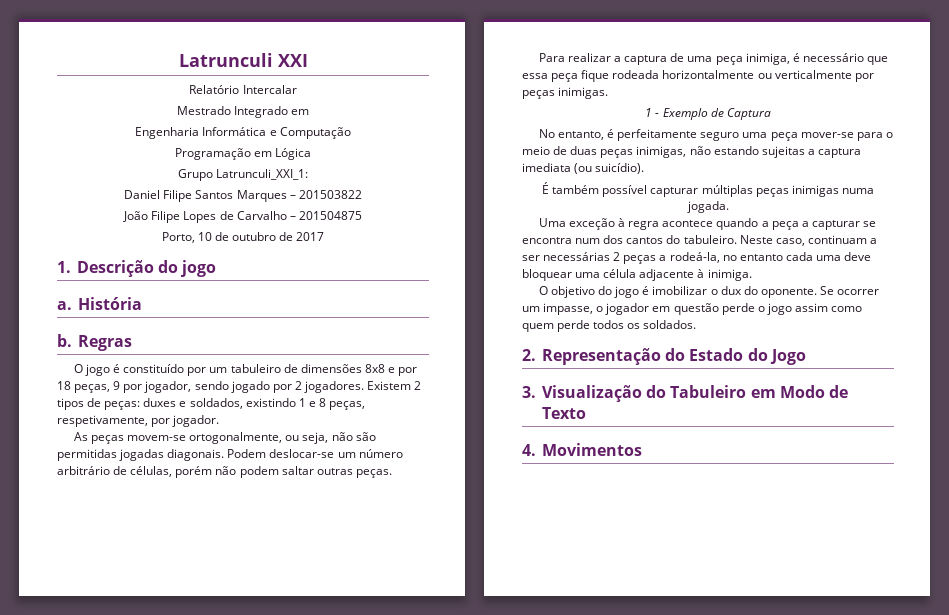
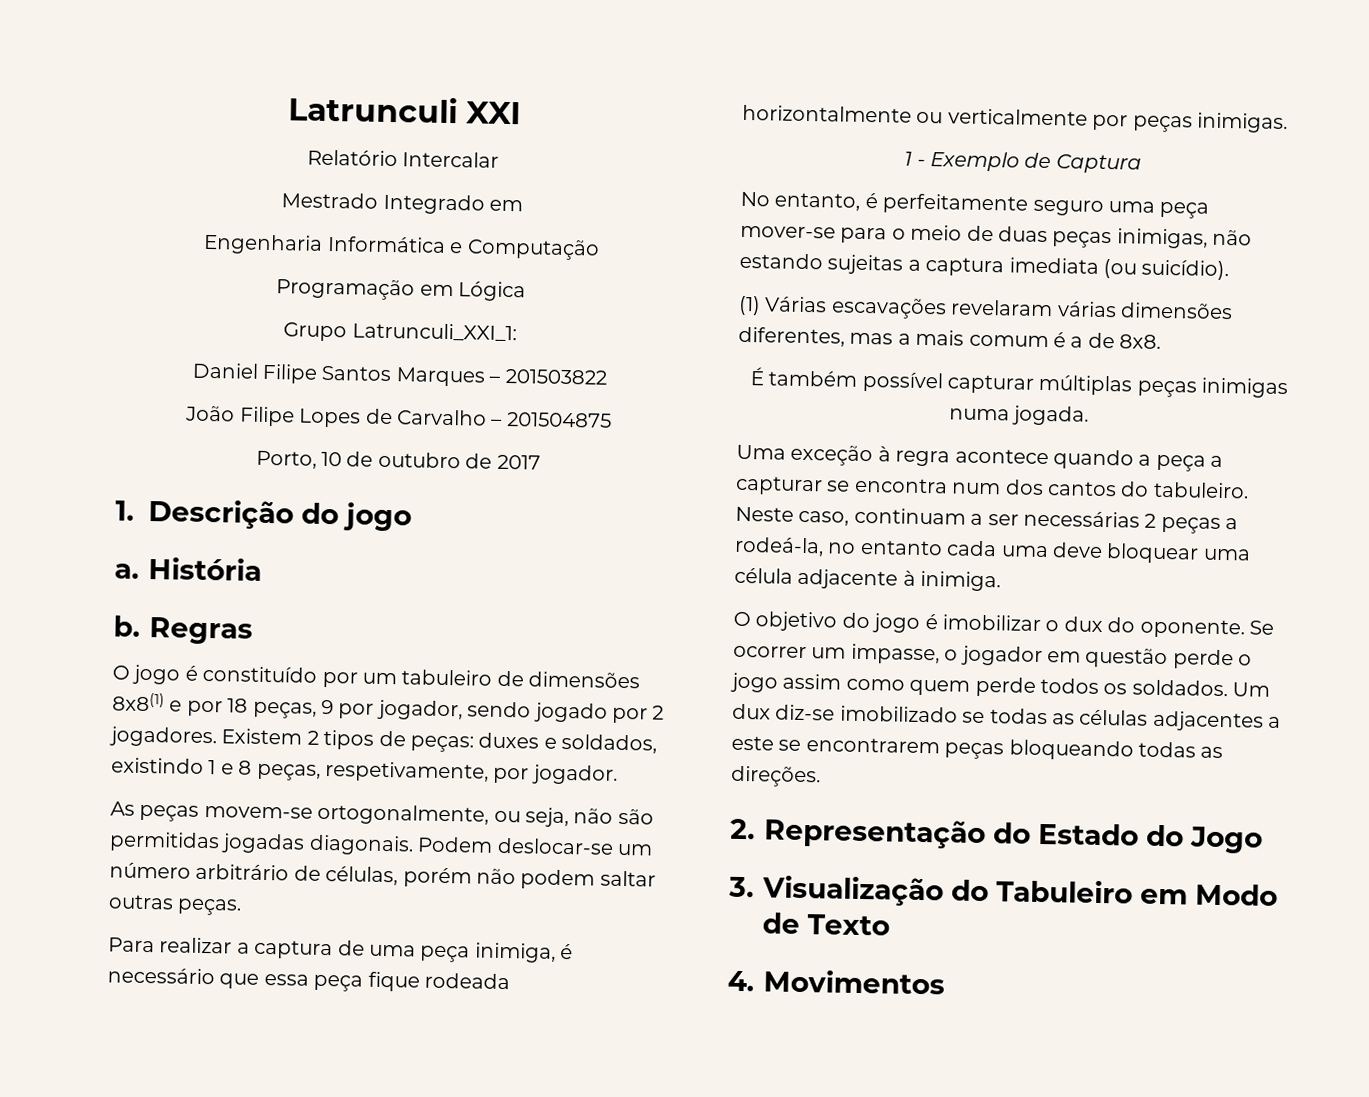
- O jogo é constituído por um tabuleiro de dimensões 8x8 e por 18 peças, 9 por jogador, sendo jogado por 2 jogadores.
+ O jogo é constituído por um tabuleiro de dimensões 8x8(1) e por 18 peças, 9 por jogador, sendo jogado por 2 jogadores.
+ (1) Várias escavações revelaram várias dimensões diferentes, mas a mais comum é a de 8x8.
+ Um dux diz-se imobilizado se todas as células adjacentes a este se encontrarem peças bloqueando todas as direções.

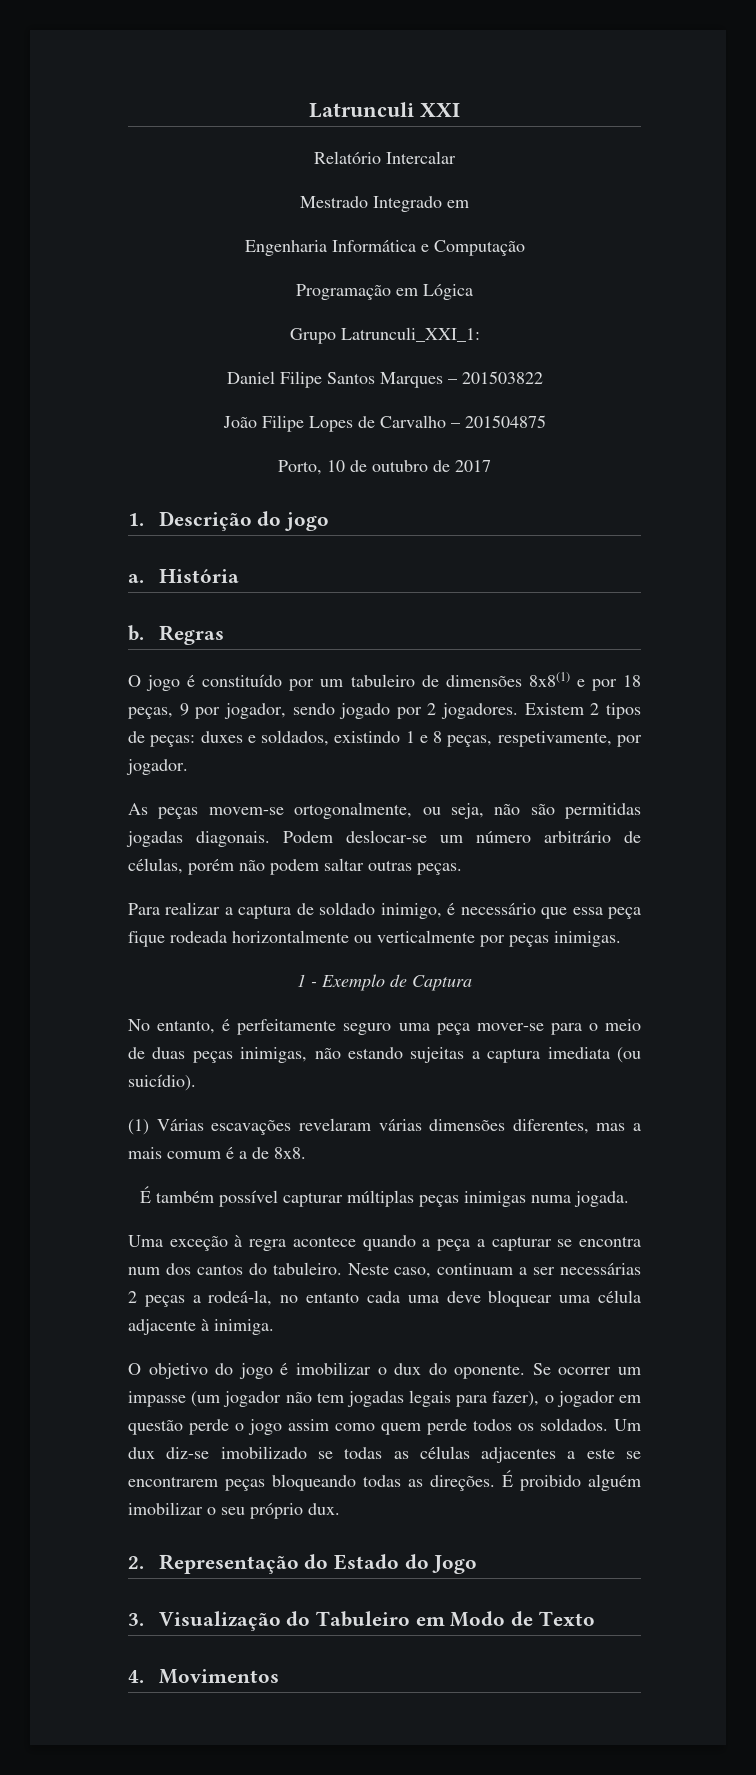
- Para realizar a captura de uma peça inimiga, é necessário que essa peça fique rodeada horizontalmente ou verticalmente por peças inimigas.
+ Para realizar a captura de soldado inimigo, é necessário que essa peça fique rodeada horizontalmente ou verticalmente por peças inimigas.
- Se ocorrer um impasse, o jogador em questão perde o jogo assim como quem perde todos os soldados.
+ Se ocorrer um impasse (um jogador não tem jogadas legais para fazer), o jogador em questão perde o jogo assim como quem perde todos os soldados.
+ É proibido alguém imobilizar o seu próprio dux.

